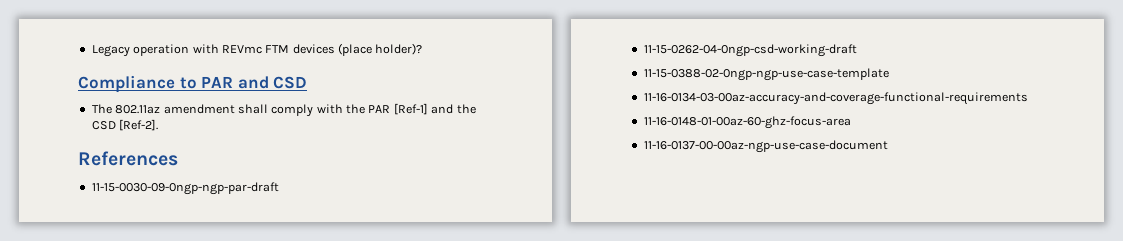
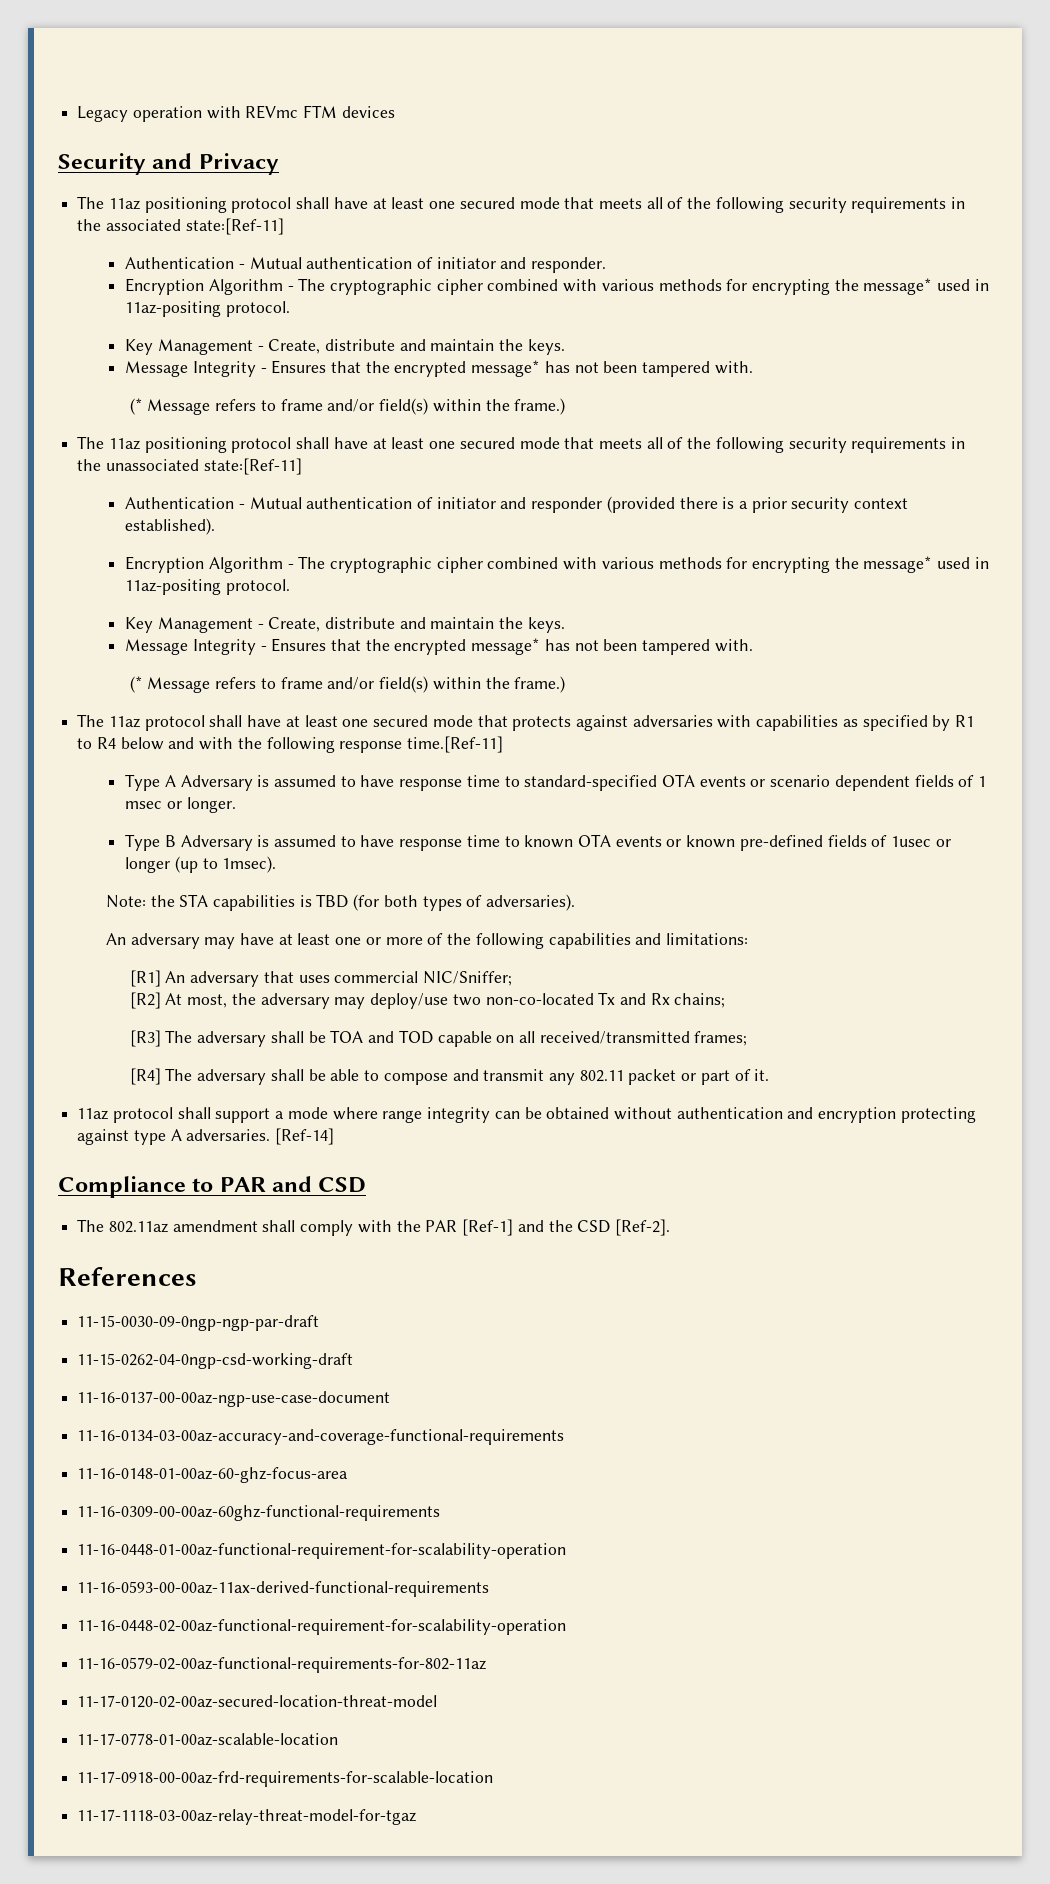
- Legacy operation with REVmc FTM devices (place holder)?
+ Legacy operation with REVmc FTM devices
+ Security and Privacy
+ The 11az positioning protocol shall have at least one secured mode that meets all of the following security requirements in the associated state:[Ref-11]
+ Authentication - Mutual authentication of initiator and responder.
+ Encryption Algorithm - The cryptographic cipher combined with various methods for encrypting the message* used in 11az-positing protocol.
+ Key Management - Create, distribute and maintain the keys.
+ Message Integrity - Ensures that the encrypted message* has not been tampered with.
+ (* Message refers to frame and/or field(s) within the frame.)
+ The 11az positioning protocol shall have at least one secured mode that meets all of the following security requirements in the unassociated state:[Ref-11]
+ Authentication - Mutual authentication of initiator and responder (provided there is a prior security context established).
+ Encryption Algorithm - The cryptographic cipher combined with various methods for encrypting the message* used in 11az-positing protocol.
+ Key Management - Create, distribute and maintain the keys.
+ Message Integrity - Ensures that the encrypted message* has not been tampered with.
+ (* Message refers to frame and/or field(s) within the frame.)
+ The 11az protocol shall have at least one secured mode that protects against adversaries with capabilities as specified by R1 to R4 below and with the following response time.[Ref-11]
+ Type A Adversary is assumed to have response time to standard-specified OTA events or scenario dependent fields of 1 msec or longer.
+ Type B Adversary is assumed to have response time to known OTA events or known pre-defined fields of 1usec or longer (up to 1msec).
+ Note: the STA capabilities is TBD (for both types of adversaries).
+ An adversary may have at least one or more of the following capabilities and limitations:
+ [R1] An adversary that uses commercial NIC/Sniffer;
+ [R2] At most, the adversary may deploy/use two non-co-located Tx and Rx chains;
+ [R3] The adversary shall be TOA and TOD capable on all received/transmitted frames;
+ [R4] The adversary shall be able to compose and transmit any 802.11 packet or part of it.
+ 11az protocol shall support a mode where range integrity can be obtained without authentication and encryption protecting against type A adversaries. [Ref-14]
- 11-15-0388-02-0ngp-ngp-use-case-template
+ 11-16-0137-00-00az-ngp-use-case-document
- 11-16-0137-00-00az-ngp-use-case-document
+ 11-16-0309-00-00az-60ghz-functional-requirements
+ 11-16-0448-01-00az-functional-requirement-for-scalability-operation
+ 11-16-0593-00-00az-11ax-derived-functional-requirements
+ 11-16-0448-02-00az-functional-requirement-for-scalability-operation
+ 11-16-0579-02-00az-functional-requirements-for-802-11az
+ 11-17-0120-02-00az-secured-location-threat-model
+ 11-17-0778-01-00az-scalable-location
+ 11-17-0918-00-00az-frd-requirements-for-scalable-location
+ 11-17-1118-03-00az-relay-threat-model-for-tgaz

